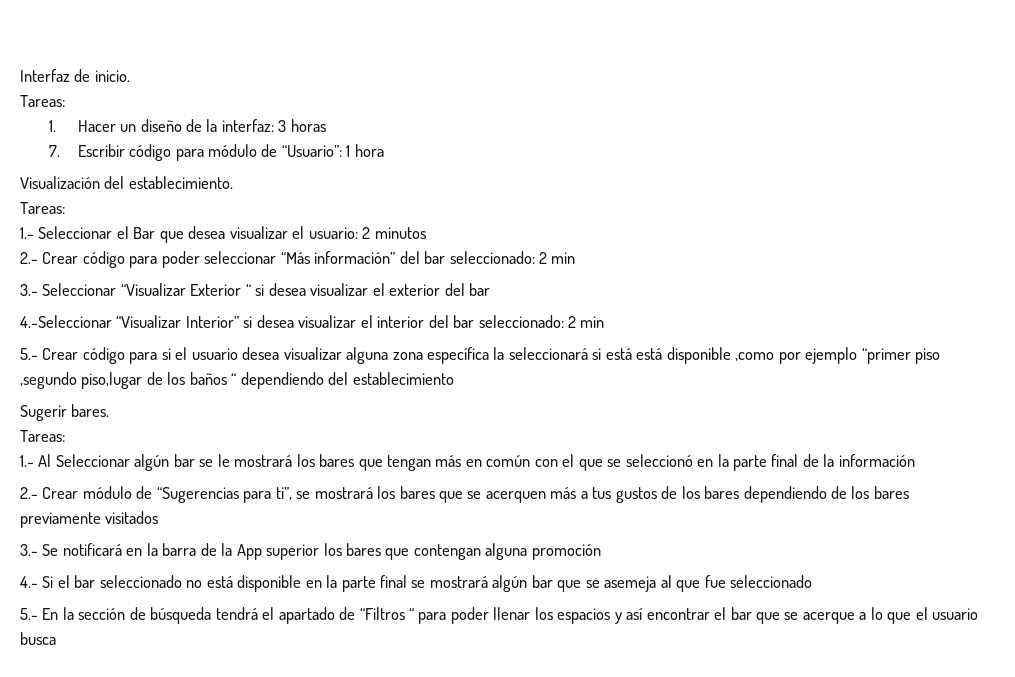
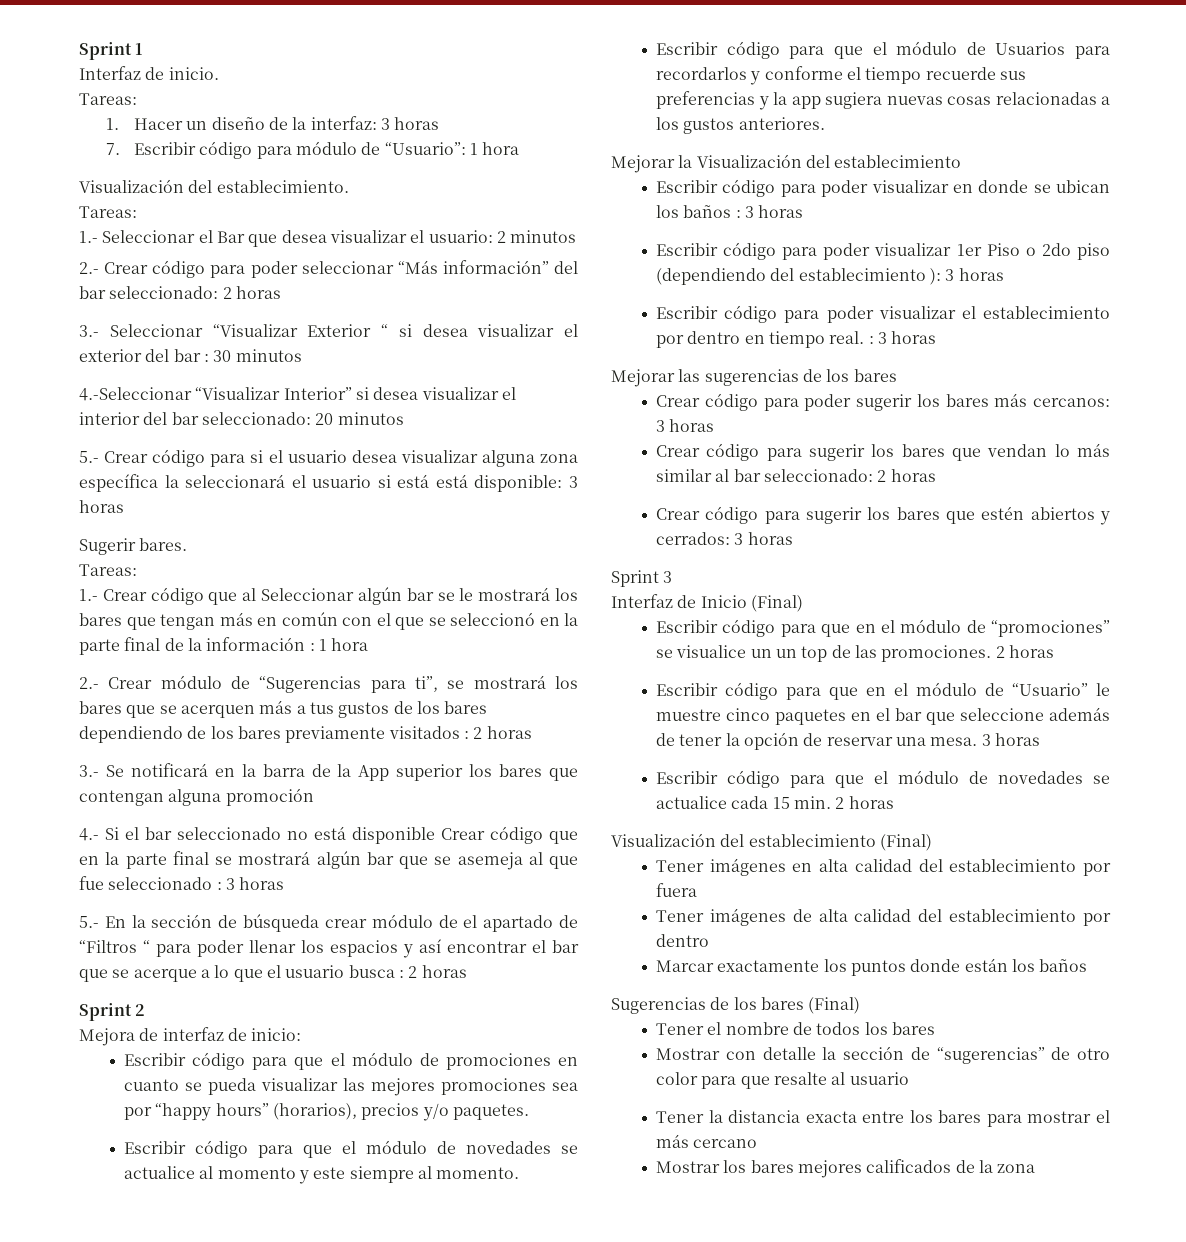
+ Sprint 1
- 2.- Crear código para poder seleccionar “Más información” del bar seleccionado: 2 min
+ 2.- Crear código para poder seleccionar “Más información” del bar seleccionado: 2 horas
- 3.- Seleccionar “Visualizar Exterior “ si desea visualizar el exterior del bar
+ 3.- Seleccionar “Visualizar Exterior “ si desea visualizar el exterior del bar : 30 minutos
- 4.-Seleccionar “Visualizar Interior” si desea visualizar el interior del bar seleccionado: 2 min
+ 4.-Seleccionar “Visualizar Interior” si desea visualizar el interior del bar seleccionado: 20 minutos
- 5.- Crear código para si el usuario desea visualizar alguna zona específica la seleccionará si está está disponible ,como por ejemplo “primer piso ,segundo piso,lugar de los baños “ dependiendo del establecimiento
+ 5.- Crear código para si el usuario desea visualizar alguna zona específica la seleccionará el usuario si está está disponible: 3 horas
- 1.- Al Seleccionar algún bar se le mostrará los bares que tengan más en común con el que se seleccionó en la parte final de la información
+ 1.- Crear código que al Seleccionar algún bar se le mostrará los bares que tengan más en común con el que se seleccionó en la parte final de la información : 1 hora
- 2.- Crear módulo de “Sugerencias para ti”, se mostrará los bares que se acerquen más a tus gustos de los bares dependiendo de los bares previamente visitados
+ 2.- Crear módulo de “Sugerencias para ti”, se mostrará los bares que se acerquen más a tus gustos de los bares dependiendo de los bares previamente visitados : 2 horas
- 4.- Si el bar seleccionado no está disponible en la parte final se mostrará algún bar que se asemeja al que fue seleccionado
+ 4.- Si el bar seleccionado no está disponible Crear código que en la parte final se mostrará algún bar que se asemeja al que fue seleccionado : 3 horas
- 5.- En la sección de búsqueda tendrá el apartado de “Filtros “ para poder llenar los espacios y así encontrar el bar que se acerque a lo que el usuario busca
+ 5.- En la sección de búsqueda crear módulo de el apartado de “Filtros “ para poder llenar los espacios y así encontrar el bar que se acerque a lo que el usuario busca : 2 horas
+ Sprint 2
+ Mejora de interfaz de inicio:
+ Escribir código para que el módulo de promociones en cuanto se pueda visualizar las mejores promociones sea por “happy hours” (horarios), precios y/o paquetes.
+ Escribir código para que el módulo de novedades se actualice al momento y este siempre al momento.
+ Escribir código para que el módulo de Usuarios para recordarlos y conforme el tiempo recuerde sus preferencias y la app sugiera nuevas cosas relacionadas a los gustos anteriores.
+ Mejorar la Visualización del establecimiento
+ Escribir código para poder visualizar en donde se ubican los baños : 3 horas
+ Escribir código para poder visualizar 1er Piso o 2do piso (dependiendo del establecimiento ): 3 horas
+ Escribir código para poder visualizar el establecimiento por dentro en tiempo real. : 3 horas
+ Mejorar las sugerencias de los bares
+ Crear código para poder sugerir los bares más cercanos: 3 horas
+ Crear código para sugerir los bares que vendan lo más similar al bar seleccionado: 2 horas
+ Crear código para sugerir los bares que estén abiertos y cerrados: 3 horas
+ Sprint 3
+ Interfaz de Inicio (Final)
+ Escribir código para que en el módulo de “promociones” se visualice un un top de las promociones. 2 horas
+ Escribir código para que en el módulo de “Usuario” le muestre cinco paquetes en el bar que seleccione además de tener la opción de reservar una mesa. 3 horas
+ Escribir código para que el módulo de novedades se actualice cada 15 min. 2 horas
+ Visualización del establecimiento (Final)
+ Tener imágenes en alta calidad del establecimiento por fuera
+ Tener imágenes de alta calidad del establecimiento por dentro
+ Marcar exactamente los puntos donde están los baños
+ Sugerencias de los bares (Final)
+ Tener el nombre de todos los bares
+ Mostrar con detalle la sección de “sugerencias” de otro color para que resalte al usuario
+ Tener la distancia exacta entre los bares para mostrar el más cercano
+ Mostrar los bares mejores calificados de la zona

